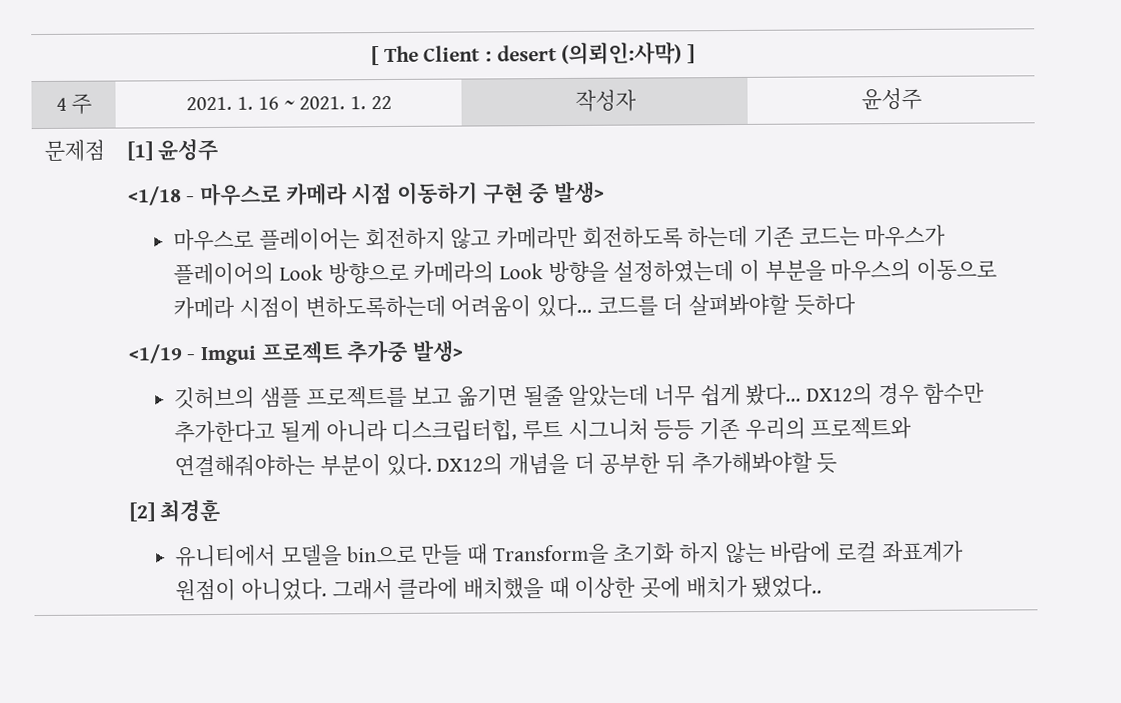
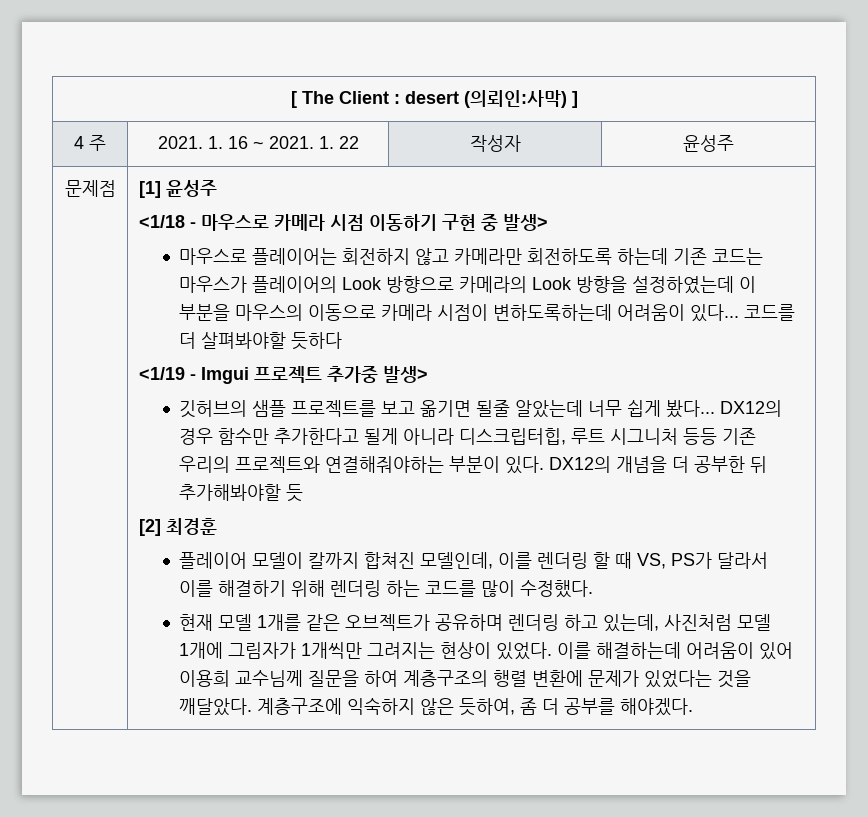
- 유니티에서 모델을 bin으로 만들 때 Transform을 초기화 하지 않는 바람에 로컬 좌표계가 원점이 아니었다. 그래서 클라에 배치했을 때 이상한 곳에 배치가 됐었다..
+ 플레이어 모델이 칼까지 합쳐진 모델인데, 이를 렌더링 할 때 VS, PS가 달라서 이를 해결하기 위해 렌더링 하는 코드를 많이 수정했다.
+ 현재 모델 1개를 같은 오브젝트가 공유하며 렌더링 하고 있는데, 사진처럼 모델 1개에 그림자가 1개씩만 그려지는 현상이 있었다. 이를 해결하는데 어려움이 있어 이용희 교수님께 질문을 하여 계층구조의 행렬 변환에 문제가 있었다는 것을 깨달았다. 계층구조에 익숙하지 않은 듯하여, 좀 더 공부를 해야겠다.

